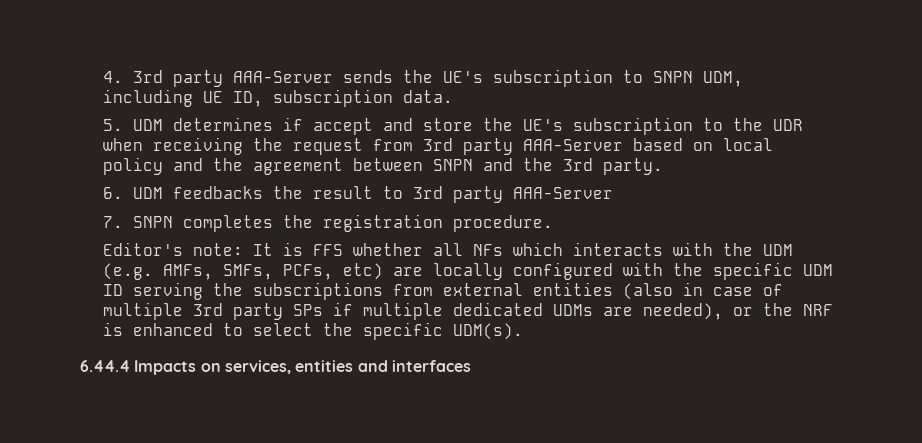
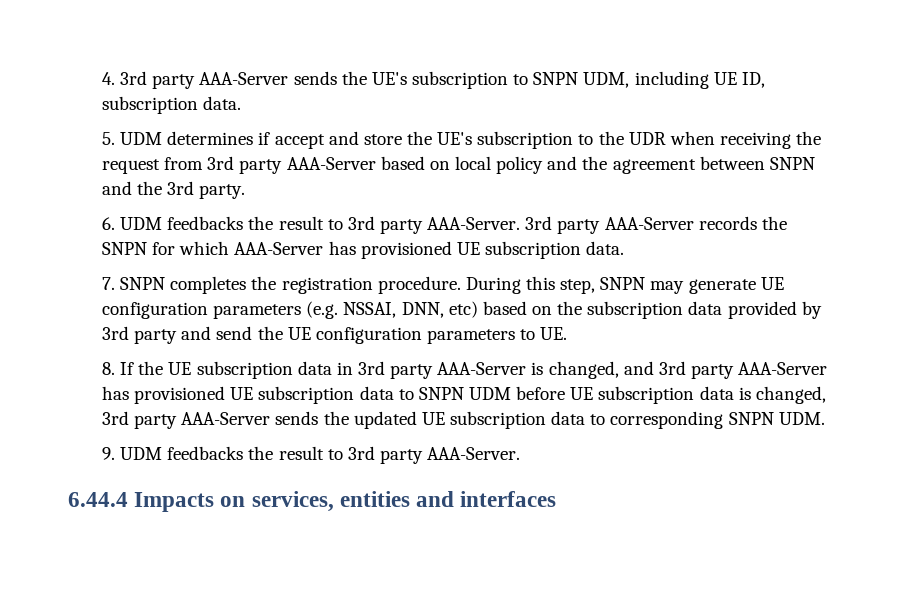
- 6. UDM feedbacks the result to 3rd party AAA-Server
+ 6. UDM feedbacks the result to 3rd party AAA-Server. 3rd party AAA-Server records the SNPN for which AAA-Server has provisioned UE subscription data.
- 7. SNPN completes the registration procedure.
- Editor's note: It is FFS whether all NFs which interacts with the UDM (e.g. AMFs, SMFs, PCFs, etc) are locally configured with the specific UDM ID serving the subscriptions from external entities (also in case of multiple 3rd party SPs if multiple dedicated UDMs are needed), or the NRF is enhanced to select the specific UDM(s).
+ 7. SNPN completes the registration procedure. During this step, SNPN may generate UE configuration parameters (e.g. NSSAI, DNN, etc) based on the subscription data provided by 3rd party and send the UE configuration parameters to UE.
+ 8. If the UE subscription data in 3rd party AAA-Server is changed, and 3rd party AAA-Server has provisioned UE subscription data to SNPN UDM before UE subscription data is changed, 3rd party AAA-Server sends the updated UE subscription data to corresponding SNPN UDM.
+ 9. UDM feedbacks the result to 3rd party AAA-Server.

